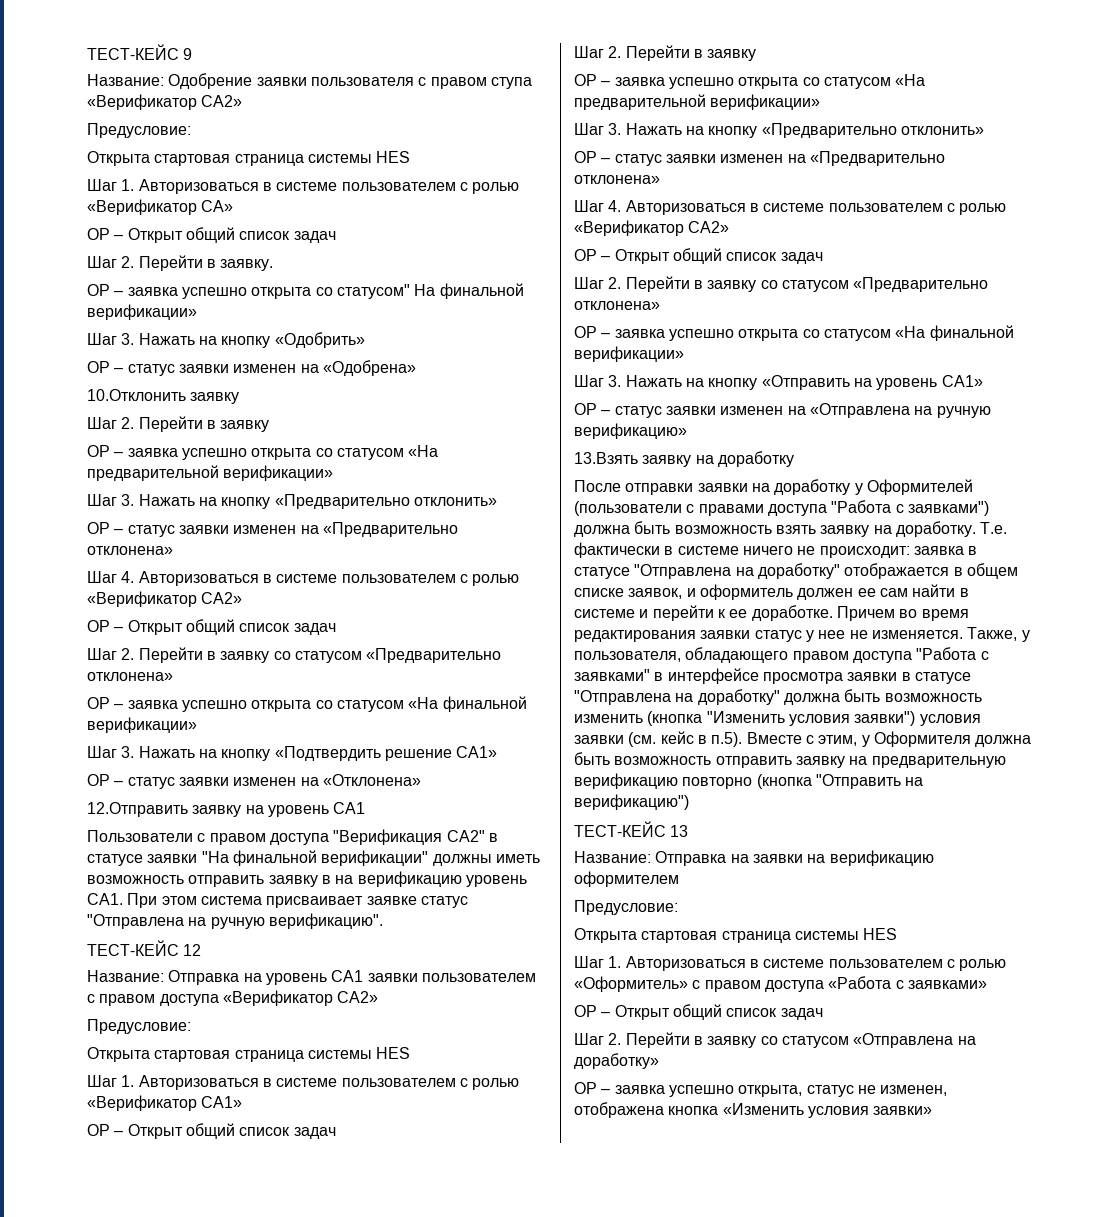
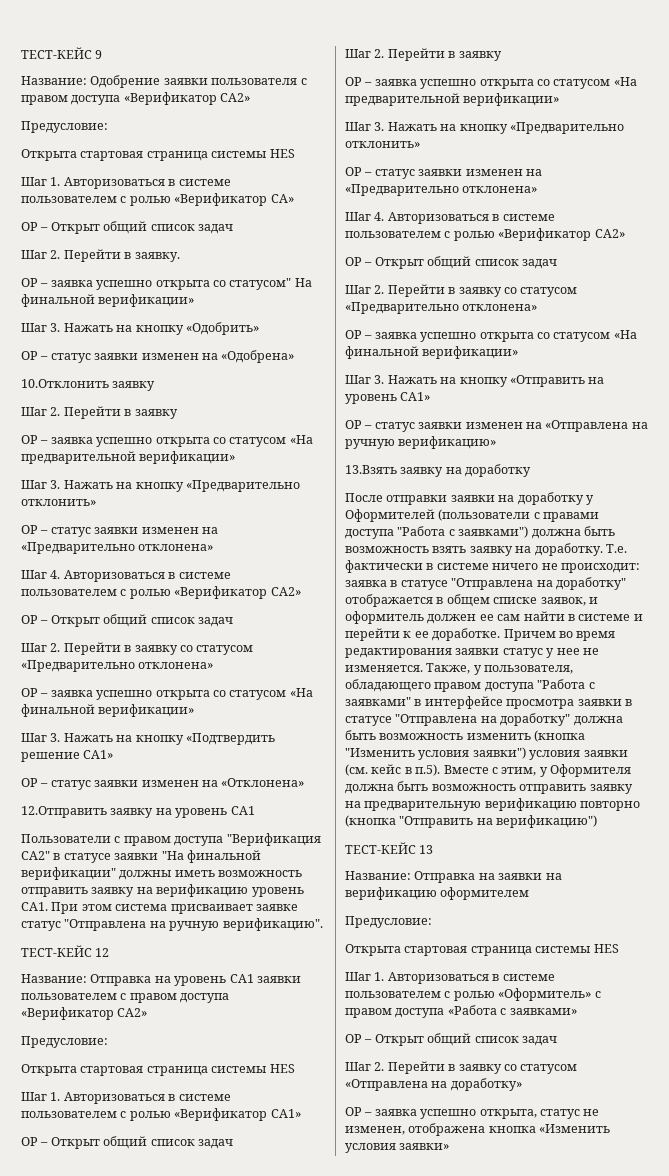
- Название: Одобрение заявки пользователя с правом ступа «Верификатор СА2»
+ Название: Одобрение заявки пользователя с правом доступа «Верификатор СА2»
- Пользователи с правом доступа "Верификация СА2" в статусе заявки "На финальной верификации" должны иметь возможность отправить заявку в на верификацию уровень СА1. При этом система присваивает заявке статус "Отправлена на ручную верификацию".
+ Пользователи с правом доступа "Верификация СА2" в статусе заявки "На финальной верификации" должны иметь возможность отправить заявку на верификацию уровень СА1. При этом система присваивает заявке статус "Отправлена на ручную верификацию".

